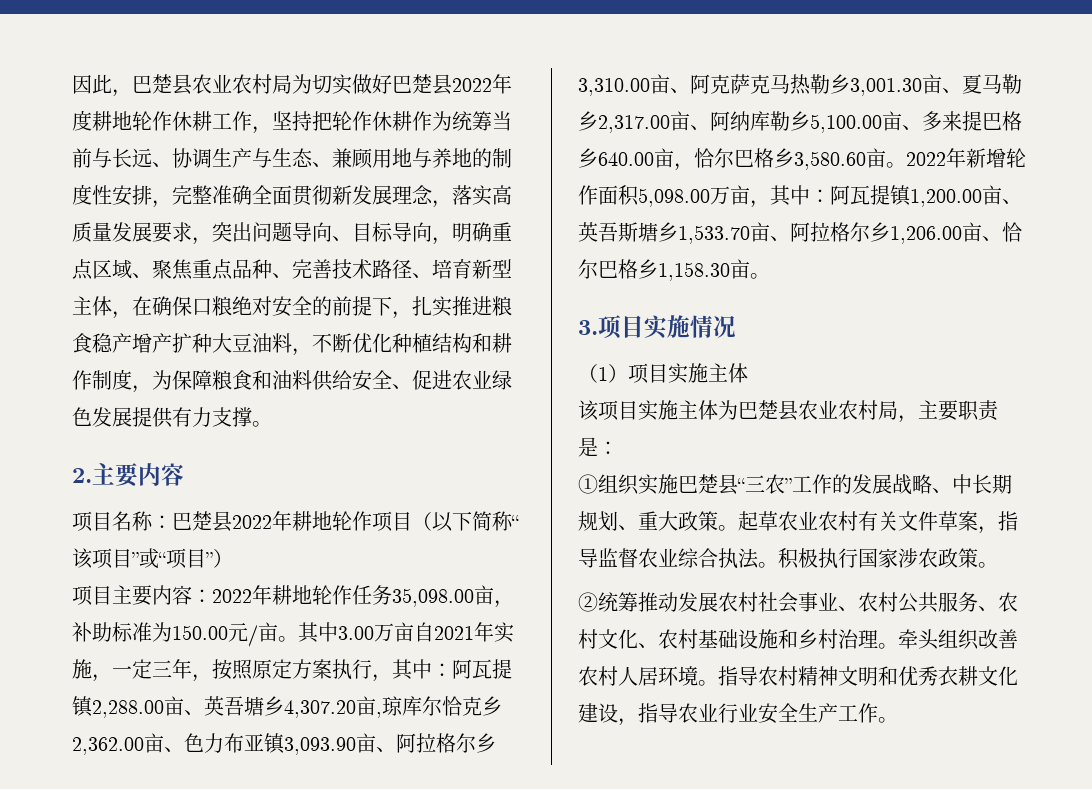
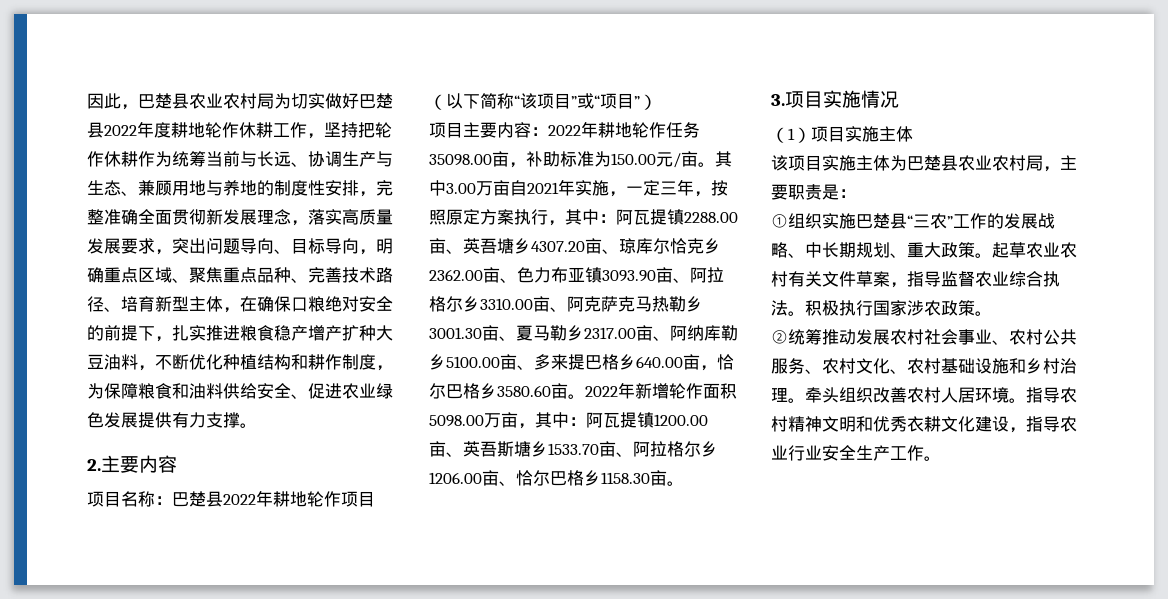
- 项目主要内容：2022年耕地轮作任务35,098.00亩，补助标准为150.00元/亩。
+ 项目主要内容：2022年耕地轮作任务35098.00亩，补助标准为150.00元/亩。
- 其中3.00万亩自2021年实施，一定三年，按照原定方案执行，其中：阿瓦提镇2,288.00亩、英吾塘乡4,307.20亩,琼库尔恰克乡2,362.00亩、色力布亚镇3,093.90亩、阿拉格尔乡3,310.00亩、阿克萨克马热勒乡3,001.30亩、夏马勒乡2,317.00亩、阿纳库勒乡5,100.00亩、多来提巴格乡640.00亩，恰尔巴格乡3,580.60亩。
+ 其中3.00万亩自2021年实施，一定三年，按照原定方案执行，其中：阿瓦提镇2288.00亩、英吾塘乡4307.20亩、琼库尔恰克乡2362.00亩、色力布亚镇3093.90亩、阿拉格尔乡3310.00亩、阿克萨克马热勒乡3001.30亩、夏马勒乡2317.00亩、阿纳库勒乡5100.00亩、多来提巴格乡640.00亩，恰尔巴格乡3580.60亩。
- 2022年新增轮作面积5,098.00万亩，其中：阿瓦提镇1,200.00亩、英吾斯塘乡1,533.70亩、阿拉格尔乡1,206.00亩、恰尔巴格乡1,158.30亩。
+ 2022年新增轮作面积5098.00万亩，其中：阿瓦提镇1200.00亩、英吾斯塘乡1533.70亩、阿拉格尔乡1206.00亩、恰尔巴格乡1158.30亩。

